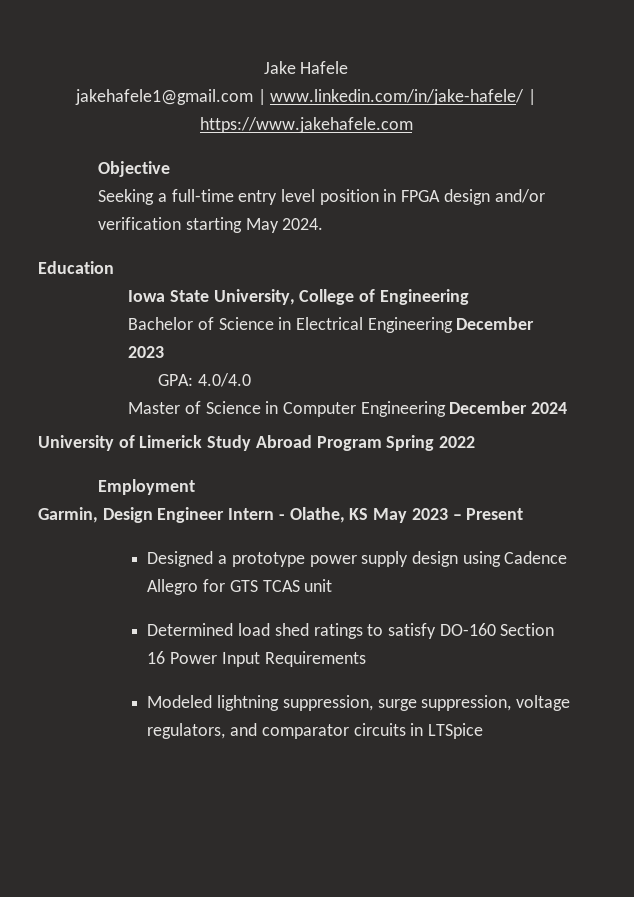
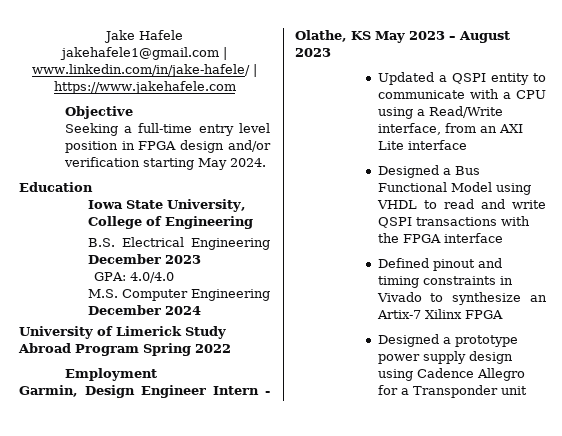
- Bachelor of Science in Electrical Engineering December 2023
+ B.S. Electrical Engineering December 2023
- Master of Science in Computer Engineering December 2024
+ M.S. Computer Engineering December 2024
- Garmin, Design Engineer Intern - Olathe, KS May 2023 – Present
+ Garmin, Design Engineer Intern - Olathe, KS May 2023 – August 2023
+ Updated a QSPI entity to communicate with a CPU using a Read/Write interface, from an AXI Lite interface
+ Designed a Bus Functional Model using VHDL to read and write QSPI transactions with the FPGA interface
+ Defined pinout and timing constraints in Vivado to synthesize an Artix-7 Xilinx FPGA
- Designed a prototype power supply design using Cadence Allegro for GTS TCAS unit
+ Designed a prototype power supply design using Cadence Allegro for a Transponder unit
- Determined load shed ratings to satisfy DO-160 Section 16 Power Input Requirements
- Modeled lightning suppression, surge suppression, voltage regulators, and comparator circuits in LTSpice

